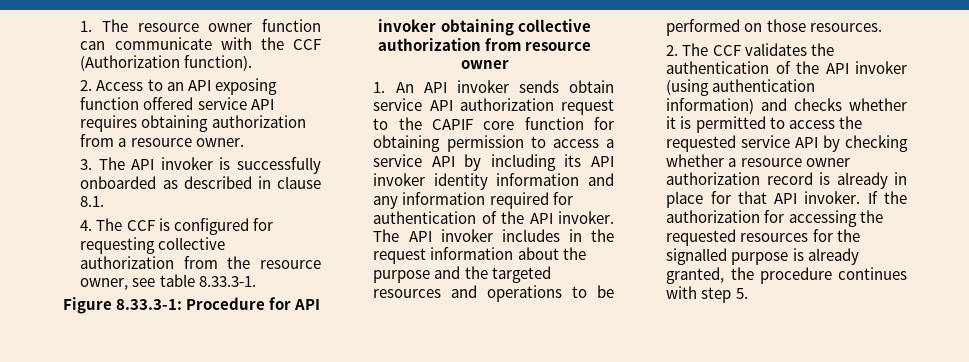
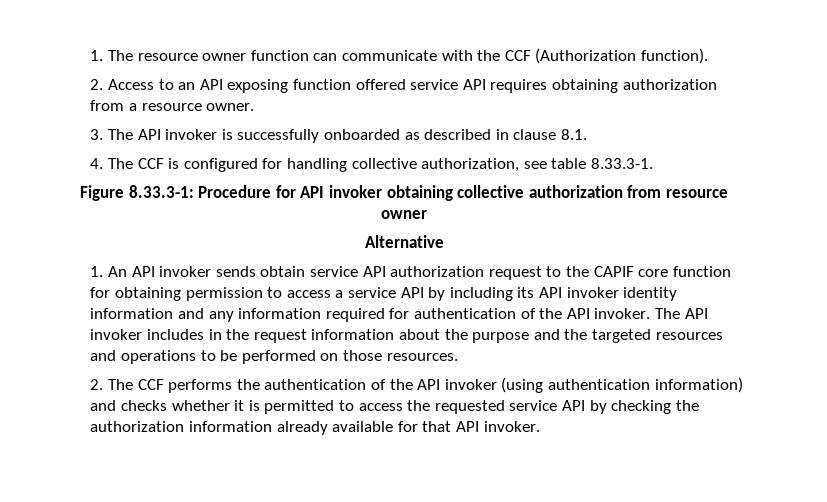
- 4. The CCF is configured for requesting collective authorization from the resource owner, see table 8.33.3-1.
+ 4. The CCF is configured for handling collective authorization, see table 8.33.3-1.
+ Alternative
- 2. The CCF validates the authentication of the API invoker (using authentication information) and checks whether it is permitted to access the requested service API by checking whether a resource owner authorization record is already in place for that API invoker. If the authorization for accessing the requested resources for the signalled purpose is already granted, the procedure continues with step 5.
+ 2. The CCF performs the authentication of the API invoker (using authentication information) and checks whether it is permitted to access the requested service API by checking the authorization information already available for that API invoker.

